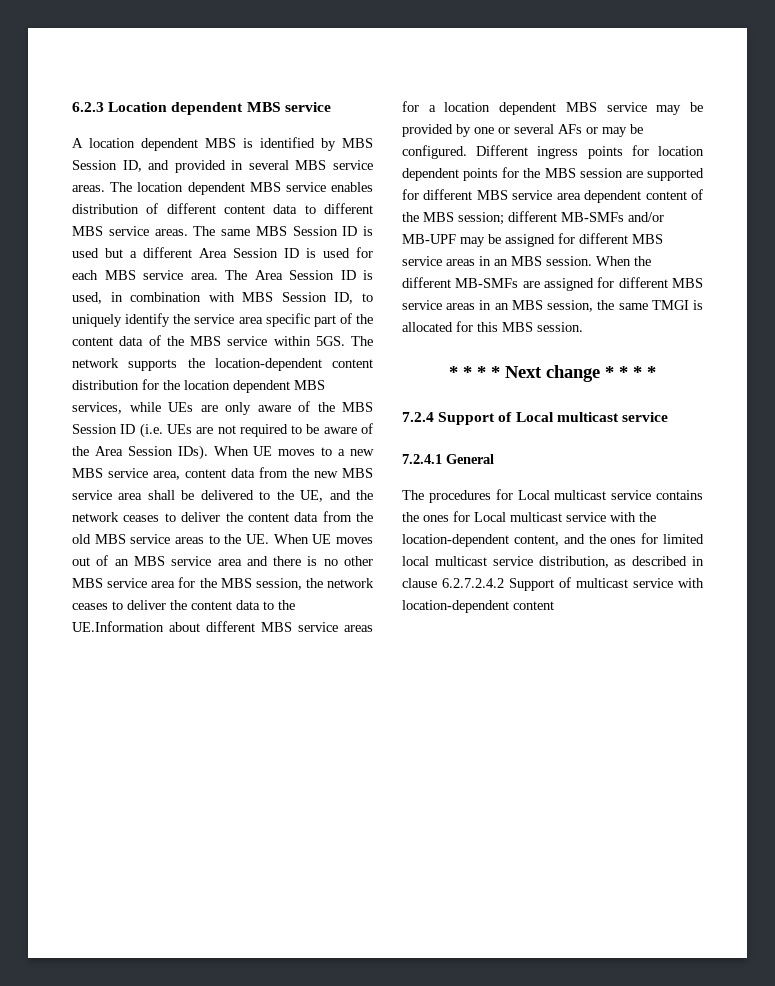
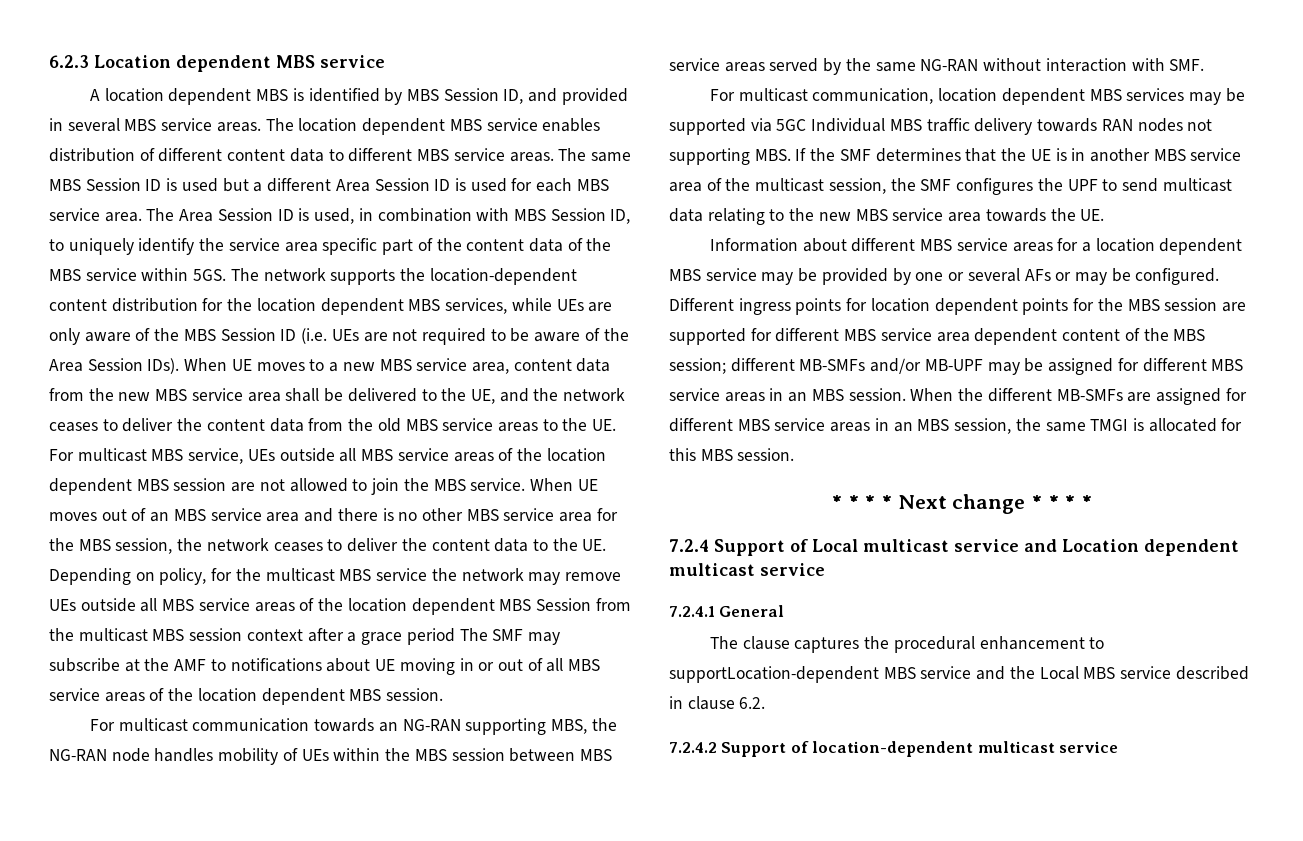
- When UE moves to a new MBS service area, content data from the new MBS service area shall be delivered to the UE, and the network ceases to deliver the content data from the old MBS service areas to the UE. When UE moves out of an MBS service area and there is no other MBS service area for the MBS session, the network ceases to deliver the content data to the UE.Information about different MBS service areas for a location dependent MBS service may be provided by one or several AFs or may be configured.
+ When UE moves to a new MBS service area, content data from the new MBS service area shall be delivered to the UE, and the network ceases to deliver the content data from the old MBS service areas to the UE. For multicast MBS service, UEs outside all MBS service areas of the location dependent MBS session are not allowed to join the MBS service. When UE moves out of an MBS service area and there is no other MBS service area for the MBS session, the network ceases to deliver the content data to the UE. Depending on policy, for the multicast MBS service the network may remove UEs outside all MBS service areas of the location dependent MBS Session from the multicast MBS session context after a grace period The SMF may subscribe at the AMF to notifications about UE moving in or out of all MBS service areas of the location dependent MBS session.
+ For multicast communication towards an NG-RAN supporting MBS, the NG-RAN node handles mobility of UEs within the MBS session between MBS service areas served by the same NG-RAN without interaction with SMF.
+ For multicast communication, location dependent MBS services may be supported via 5GC Individual MBS traffic delivery towards RAN nodes not supporting MBS. If the SMF determines that the UE is in another MBS service area of the multicast session, the SMF configures the UPF to send multicast data relating to the new MBS service area towards the UE.
+ Information about different MBS service areas for a location dependent MBS service may be provided by one or several AFs or may be configured.
- 7.2.4 Support of Local multicast service
+ 7.2.4 Support of Local multicast service and Location dependent multicast service
  7.2.4.1 General
- The procedures for Local multicast service contains the ones for Local multicast service with the location-dependent content, and the ones for limited local multicast service distribution, as described in clause 6.2.7.2.4.2 Support of multicast service with location-dependent content
+ The clause captures the procedural enhancement to supportLocation-dependent MBS service and the Local MBS service described in clause 6.2.
+ 7.2.4.2 Support of location-dependent multicast service

